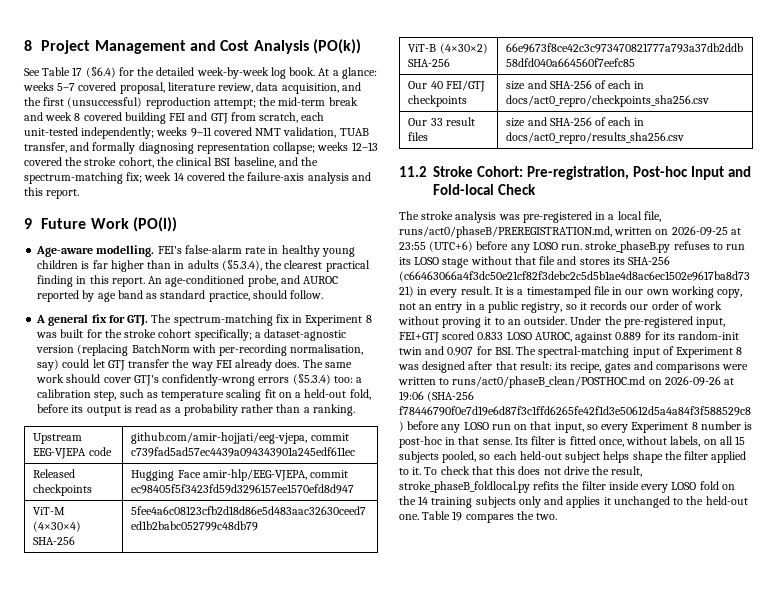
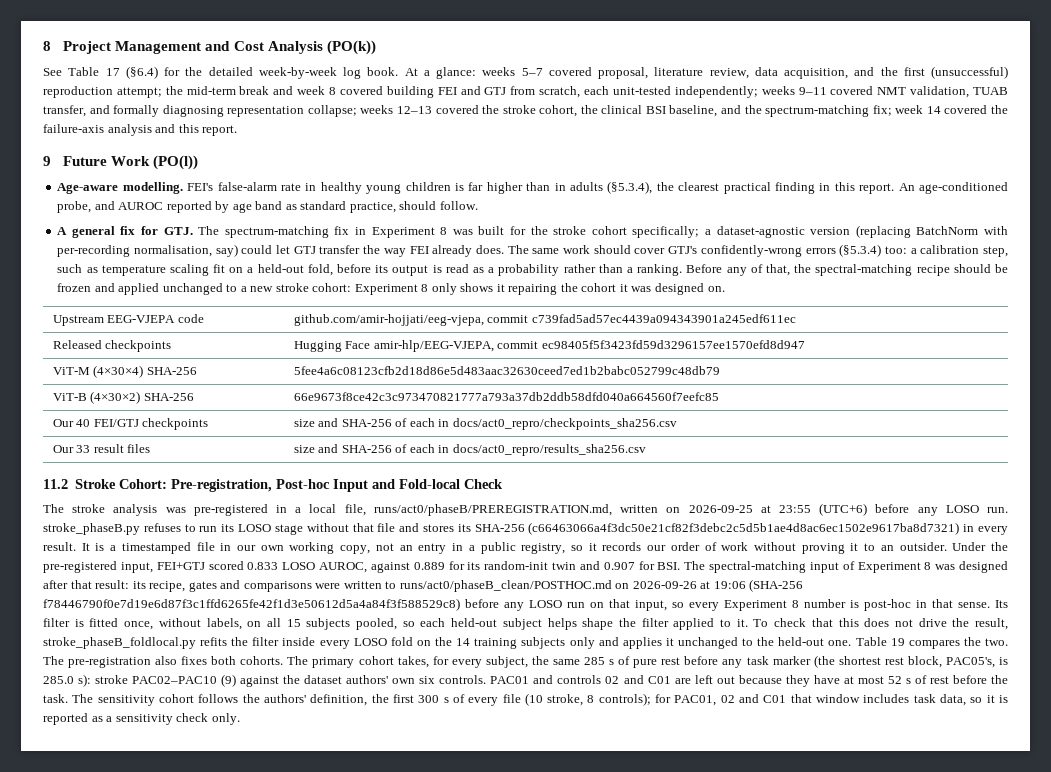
+ Before any of that, the spectral-matching recipe should be frozen and applied unchanged to a new stroke cohort: Experiment 8 only shows it repairing the cohort it was designed on.
+ The pre-registration also fixes both cohorts. The primary cohort takes, for every subject, the same 285 s of pure rest before any task marker (the shortest rest block, PAC05's, is 285.0 s): stroke PAC02–PAC10 (9) against the dataset authors' own six controls. PAC01 and controls 02 and C01 are left out because they have at most 52 s of rest before the task. The sensitivity cohort follows the authors' definition, the first 300 s of every file (10 stroke, 8 controls); for PAC01, 02 and C01 that window includes task data, so it is reported as a sensitivity check only.

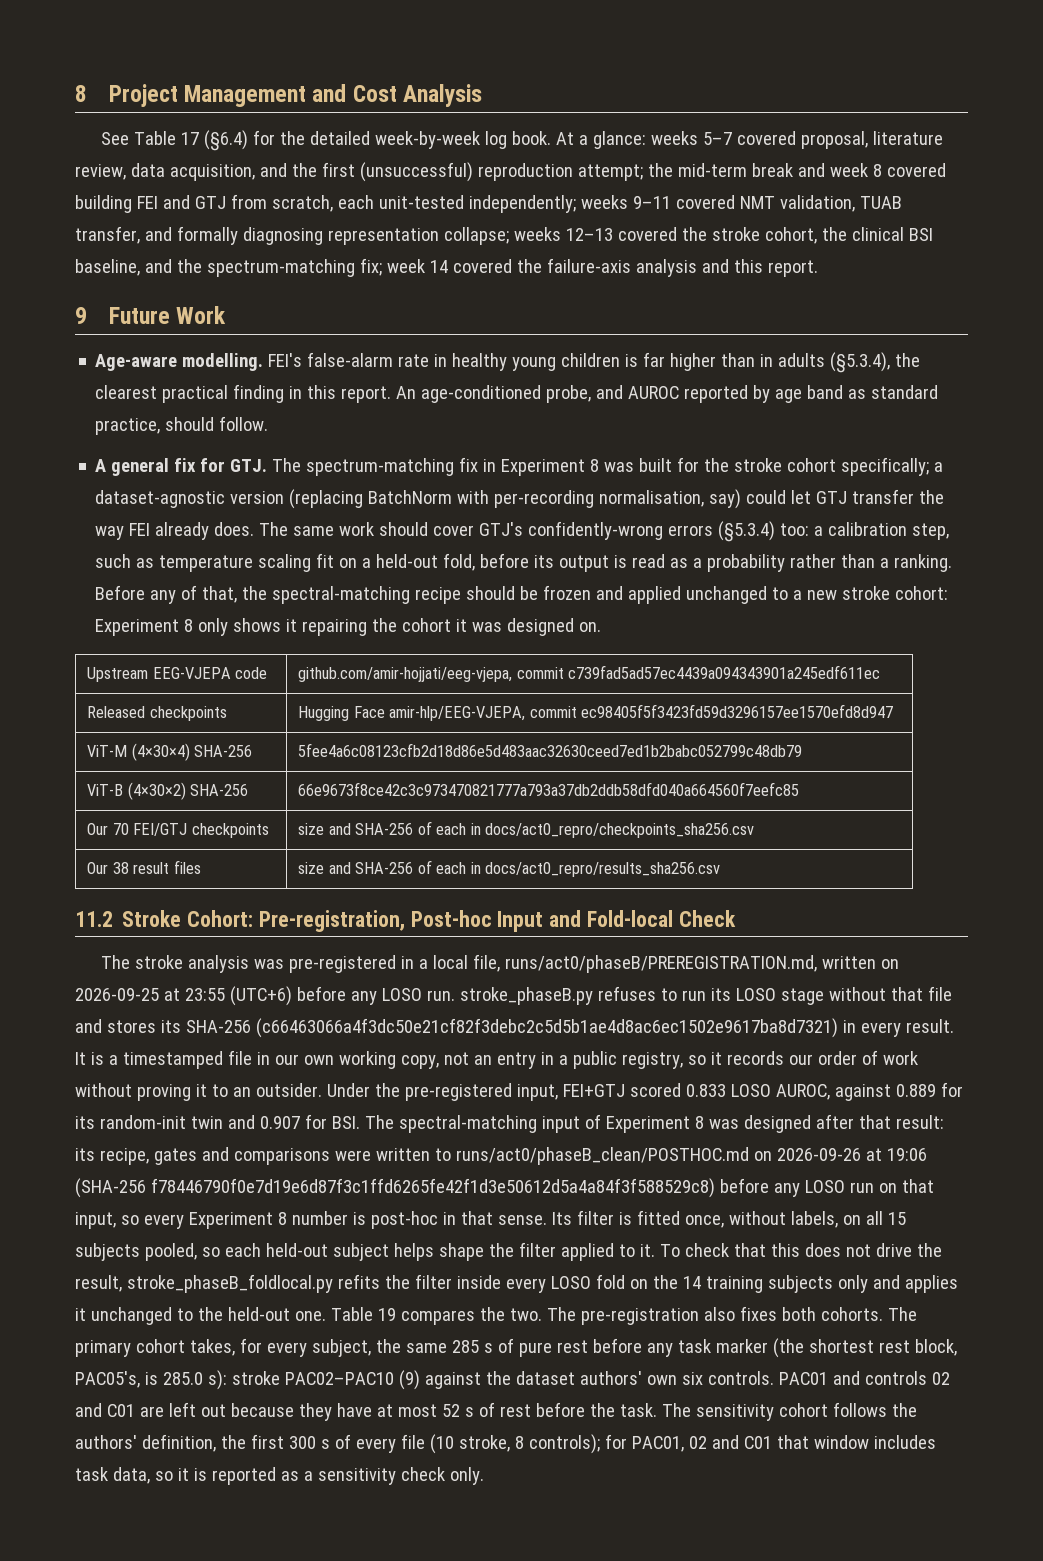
- 8 Project Management and Cost Analysis (PO(k))
+ 8 Project Management and Cost Analysis
- 9 Future Work (PO(l))
+ 9 Future Work
- Our 40 FEI/GTJ checkpoints | size and SHA-256 of each in docs/act0_repro/checkpoints_sha256.csv
+ Our 70 FEI/GTJ checkpoints | size and SHA-256 of each in docs/act0_repro/checkpoints_sha256.csv
- Our 33 result files | size and SHA-256 of each in docs/act0_repro/results_sha256.csv
+ Our 38 result files | size and SHA-256 of each in docs/act0_repro/results_sha256.csv

